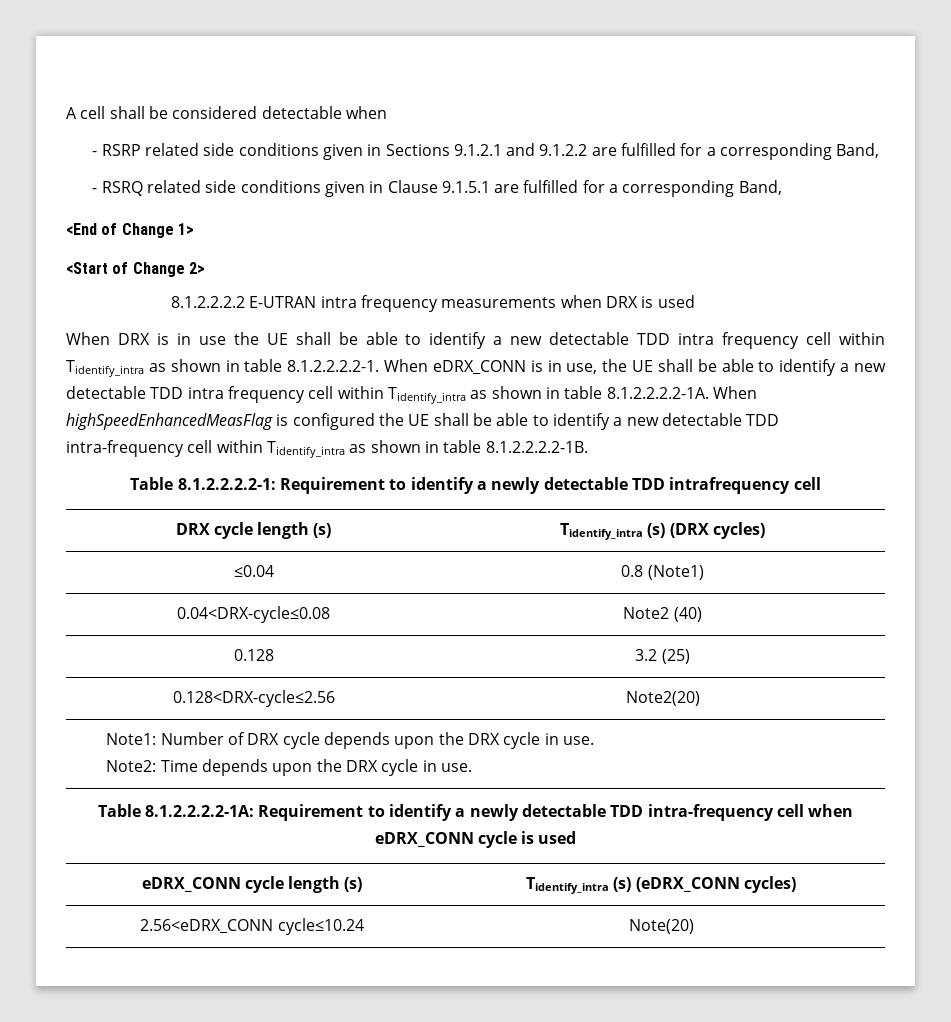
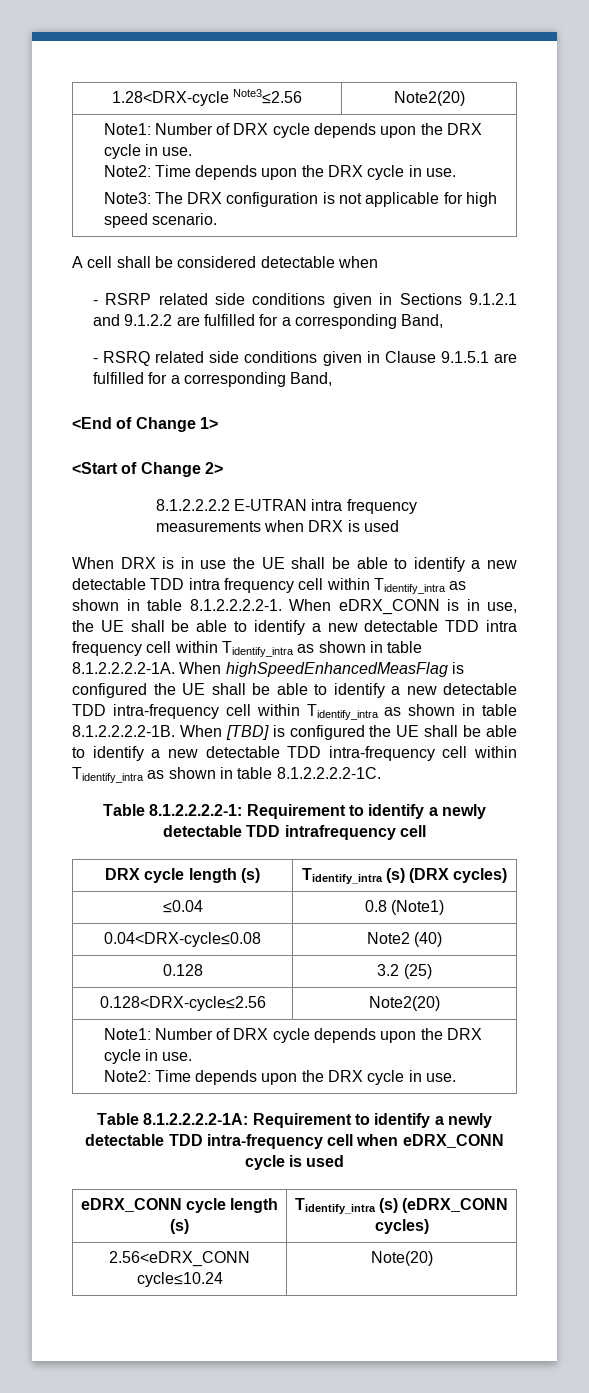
+ 1.28<DRX-cycle Note3≤2.56 | Note2(20)
+ Note1: Number of DRX cycle depends upon the DRX cycle in use.
+ Note2: Time depends upon the DRX cycle in use.
+ Note3: The DRX configuration is not applicable for high speed scenario.
- When DRX is in use the UE shall be able to identify a new detectable TDD intra frequency cell within Tidentify_intra as shown in table 8.1.2.2.2.2-1. When eDRX_CONN is in use, the UE shall be able to identify a new detectable TDD intra frequency cell within Tidentify_intra as shown in table 8.1.2.2.2.2-1A. When highSpeedEnhancedMeasFlag is configured the UE shall be able to identify a new detectable TDD intra-frequency cell within Tidentify_intra as shown in table 8.1.2.2.2.2-1B.
+ When DRX is in use the UE shall be able to identify a new detectable TDD intra frequency cell within Tidentify_intra as shown in table 8.1.2.2.2.2-1. When eDRX_CONN is in use, the UE shall be able to identify a new detectable TDD intra frequency cell within Tidentify_intra as shown in table 8.1.2.2.2.2-1A. When highSpeedEnhancedMeasFlag is configured the UE shall be able to identify a new detectable TDD intra-frequency cell within Tidentify_intra as shown in table 8.1.2.2.2.2-1B. When [TBD] is configured the UE shall be able to identify a new detectable TDD intra-frequency cell within Tidentify_intra as shown in table 8.1.2.2.2.2-1C.

